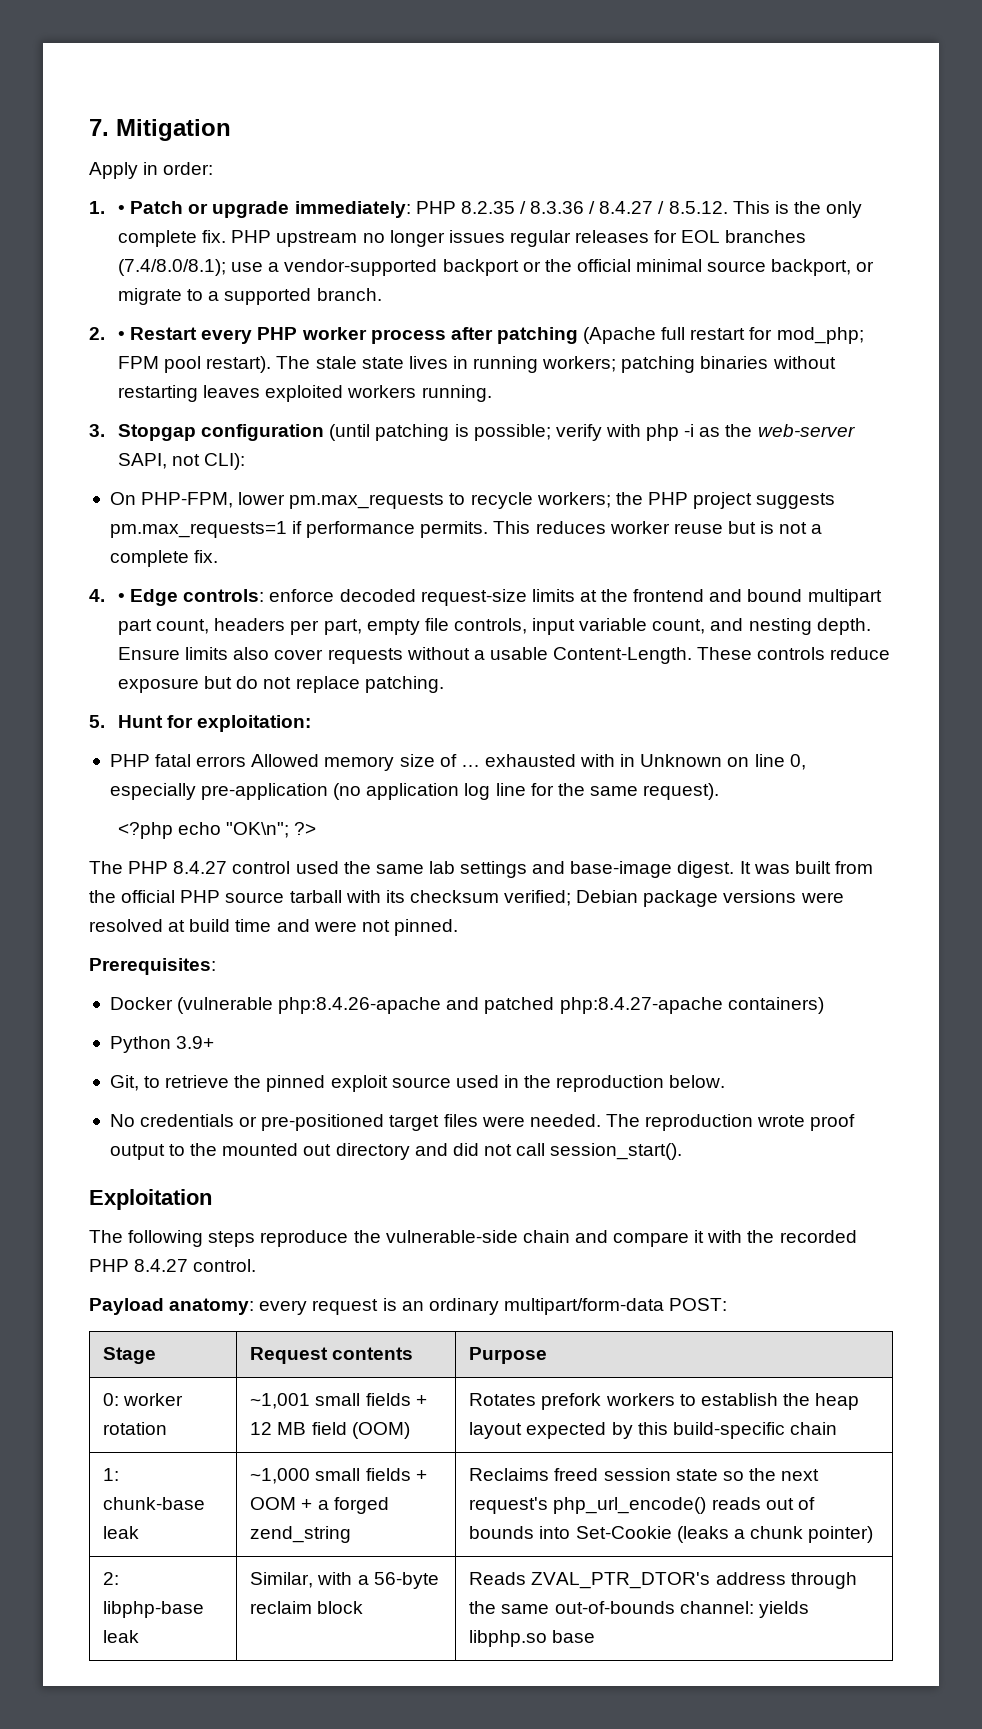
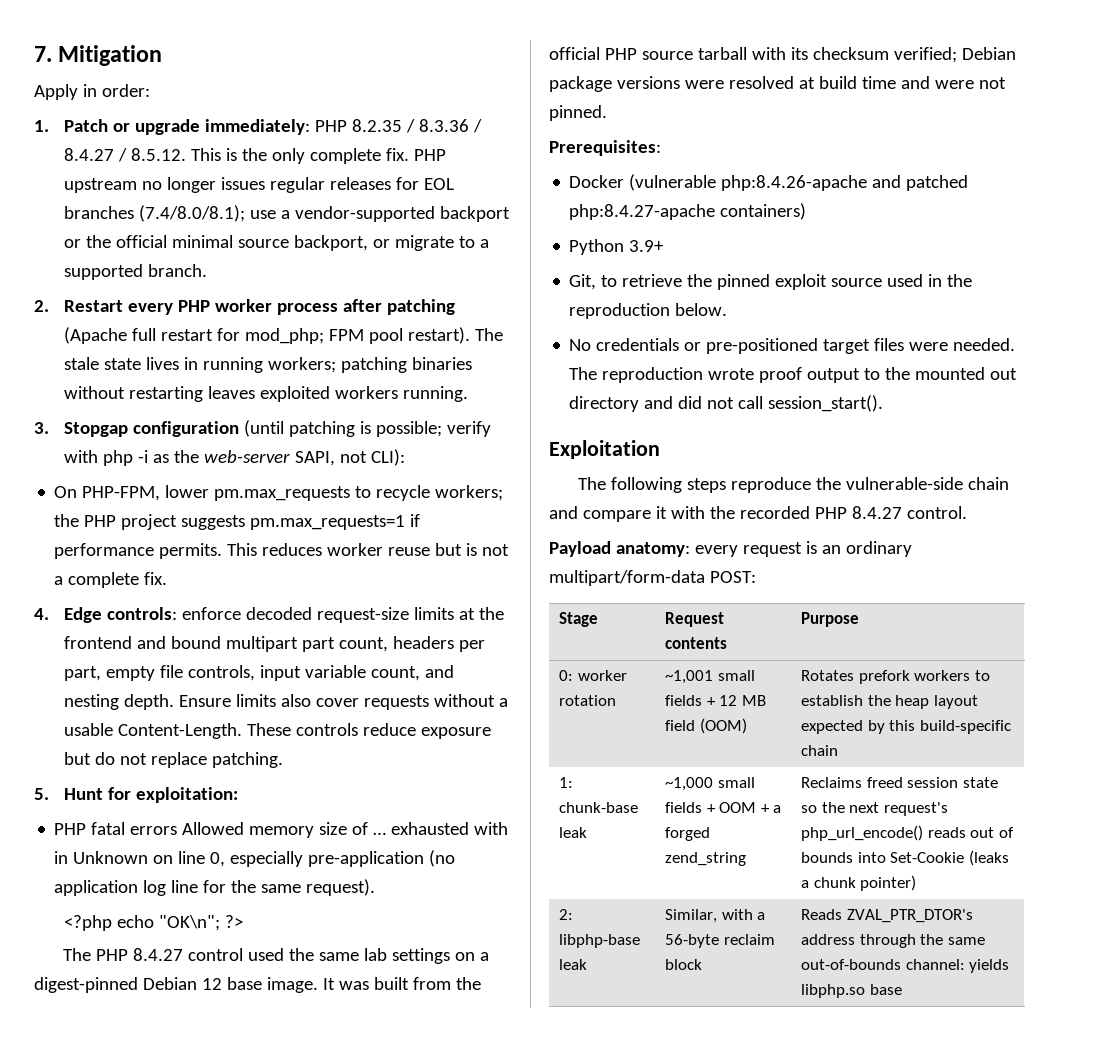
- 1. • Patch or upgrade immediately: PHP 8.2.35 / 8.3.36 / 8.4.27 / 8.5.12. This is the only complete fix.
+ 1. Patch or upgrade immediately: PHP 8.2.35 / 8.3.36 / 8.4.27 / 8.5.12. This is the only complete fix.
- 2. • Restart every PHP worker process after patching (Apache full restart for mod_php; FPM pool restart).
+ 2. Restart every PHP worker process after patching (Apache full restart for mod_php; FPM pool restart).
- 4. • Edge controls: enforce decoded request-size limits at the frontend and bound multipart part count, headers per part, empty file controls, input variable count, and nesting depth.
+ 4. Edge controls: enforce decoded request-size limits at the frontend and bound multipart part count, headers per part, empty file controls, input variable count, and nesting depth.
- The PHP 8.4.27 control used the same lab settings and base-image digest.
+ The PHP 8.4.27 control used the same lab settings on a digest-pinned Debian 12 base image.

